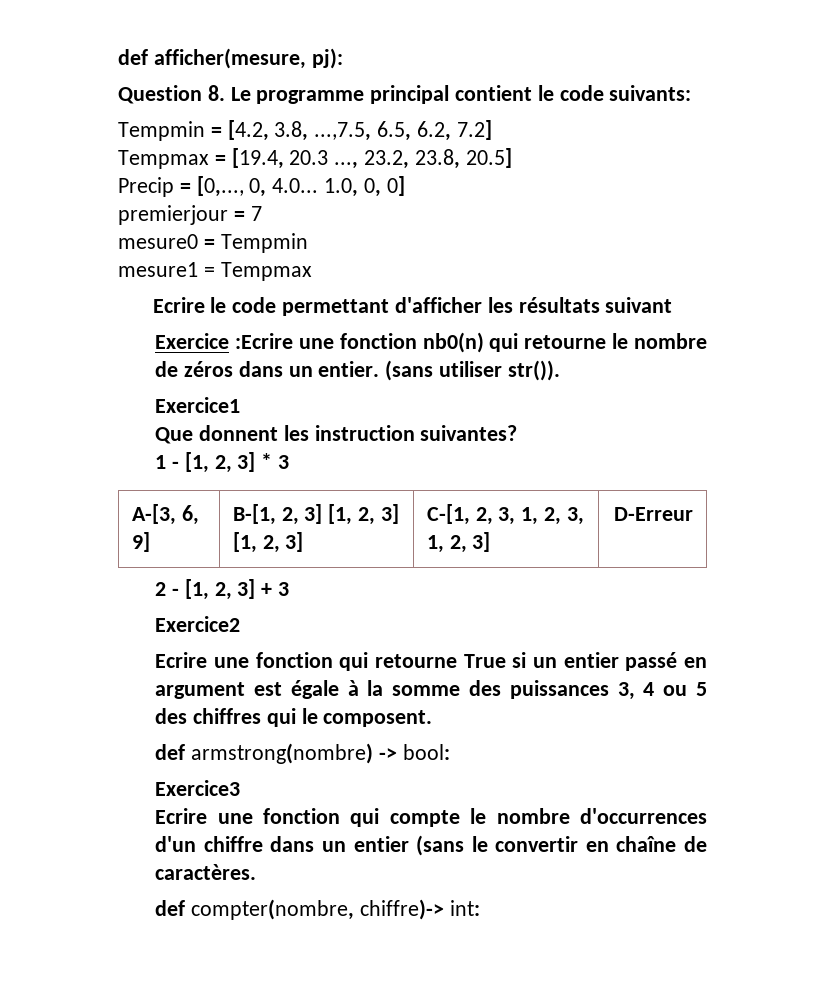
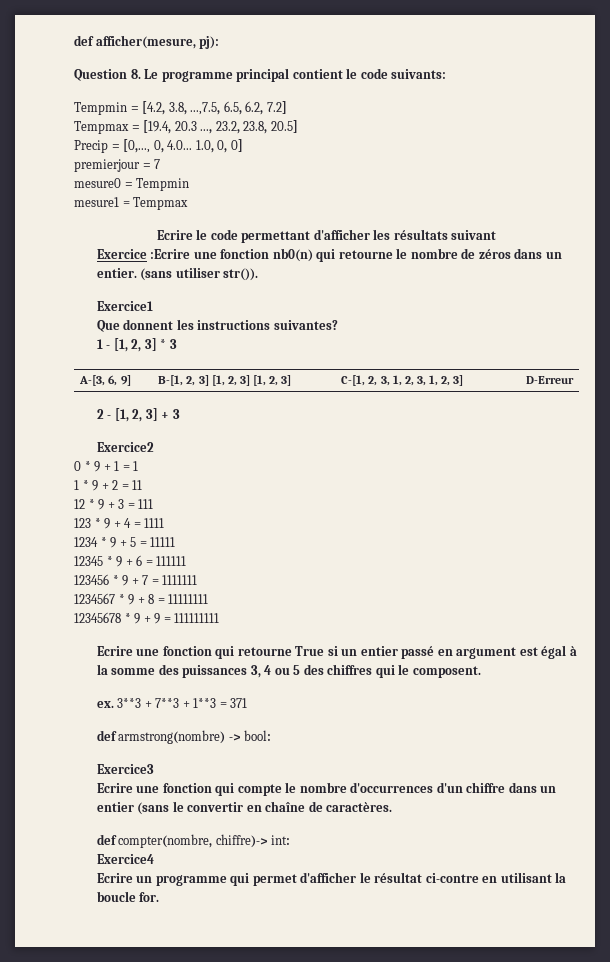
- Que donnent les instruction suivantes?
+ Que donnent les instructions suivantes?
+ 0 * 9 + 1 = 1
+ 1 * 9 + 2 = 11
+ 12 * 9 + 3 = 111
+ 123 * 9 + 4 = 1111
+ 1234 * 9 + 5 = 11111
+ 12345 * 9 + 6 = 111111
+ 123456 * 9 + 7 = 1111111
+ 1234567 * 9 + 8 = 11111111
+ 12345678 * 9 + 9 = 111111111
- Ecrire une fonction qui retourne True si un entier passé en argument est égale à la somme des puissances 3, 4 ou 5 des chiffres qui le composent.
+ Ecrire une fonction qui retourne True si un entier passé en argument est égal à la somme des puissances 3, 4 ou 5 des chiffres qui le composent.
+ ex. 3**3 + 7**3 + 1**3 = 371
+ Exercice4
+ Ecrire un programme qui permet d'afficher le résultat ci-contre en utilisant la boucle for.

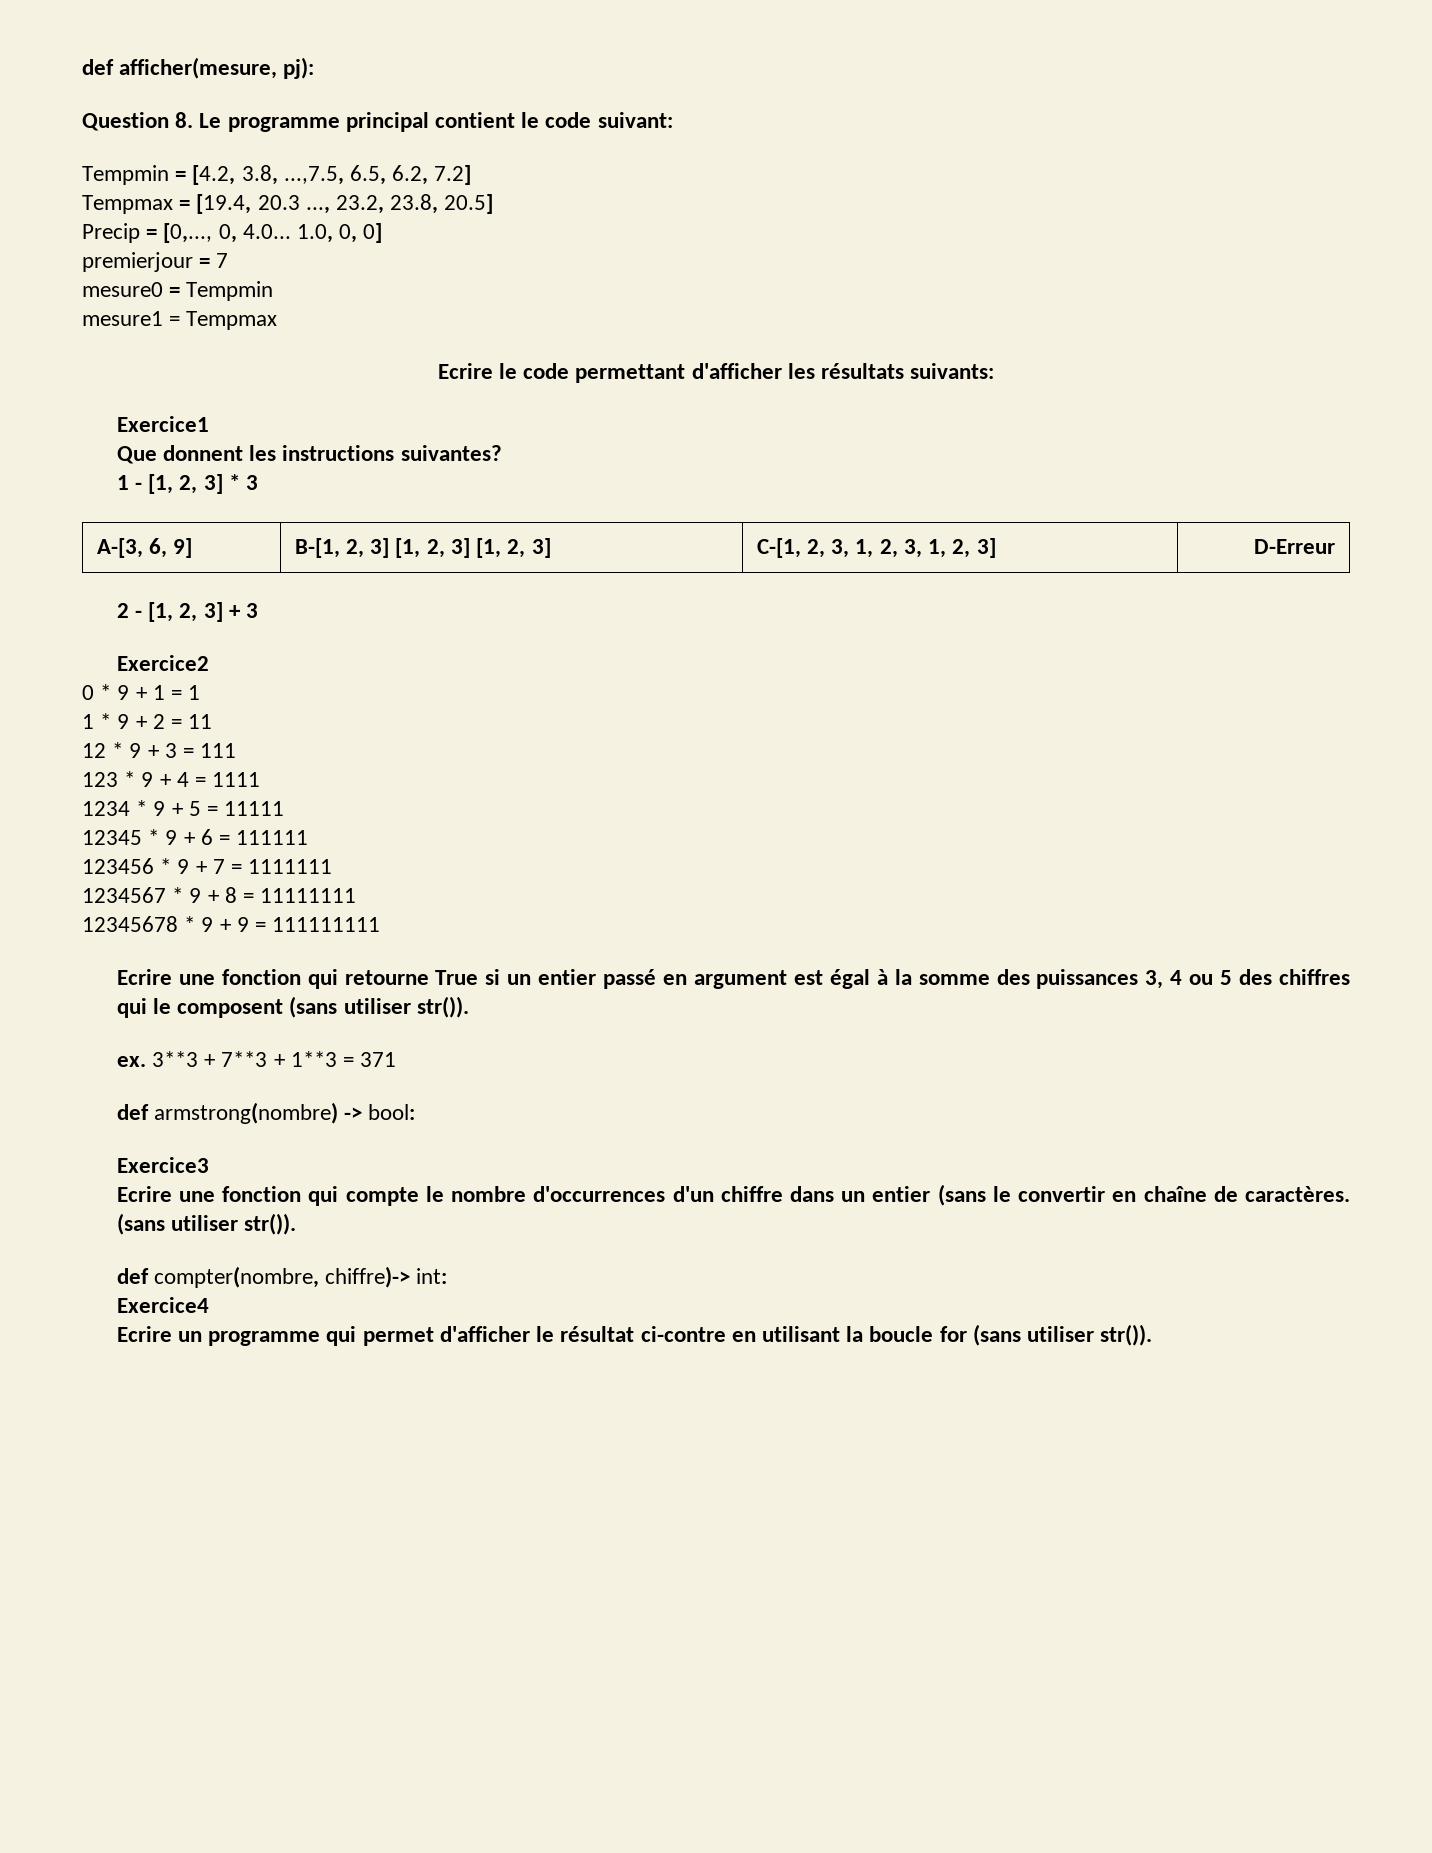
- Question 8. Le programme principal contient le code suivants:
+ Question 8. Le programme principal contient le code suivant:
- Ecrire le code permettant d'afficher les résultats suivant
- Exercice :Ecrire une fonction nb0(n) qui retourne le nombre de zéros dans un entier. (sans utiliser str()).
+ Ecrire le code permettant d'afficher les résultats suivants:
- Ecrire une fonction qui retourne True si un entier passé en argument est égal à la somme des puissances 3, 4 ou 5 des chiffres qui le composent.
+ Ecrire une fonction qui retourne True si un entier passé en argument est égal à la somme des puissances 3, 4 ou 5 des chiffres qui le composent (sans utiliser str()).
- Ecrire une fonction qui compte le nombre d'occurrences d'un chiffre dans un entier (sans le convertir en chaîne de caractères.
+ Ecrire une fonction qui compte le nombre d'occurrences d'un chiffre dans un entier (sans le convertir en chaîne de caractères. (sans utiliser str()).
- Ecrire un programme qui permet d'afficher le résultat ci-contre en utilisant la boucle for.
+ Ecrire un programme qui permet d'afficher le résultat ci-contre en utilisant la boucle for (sans utiliser str()).

